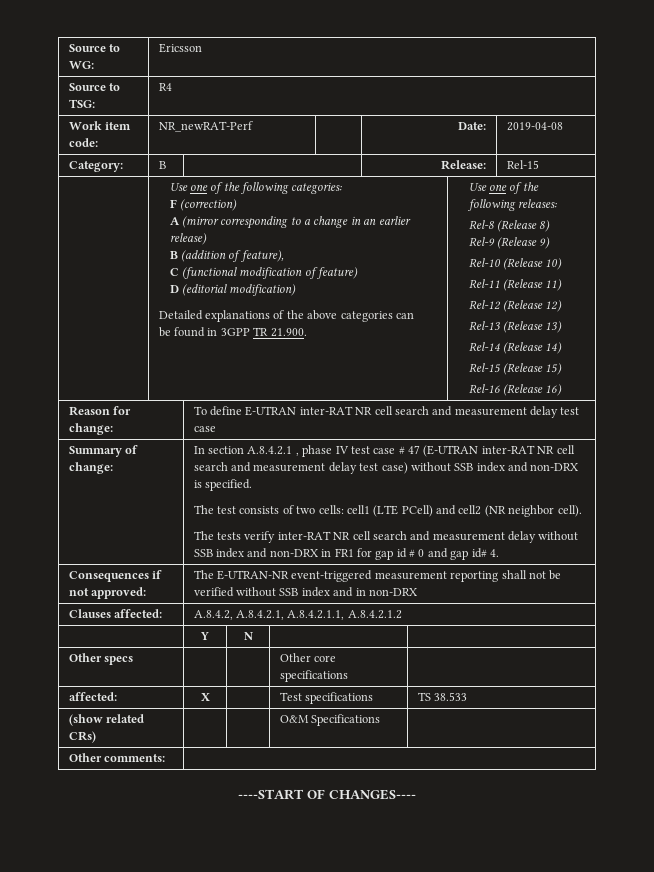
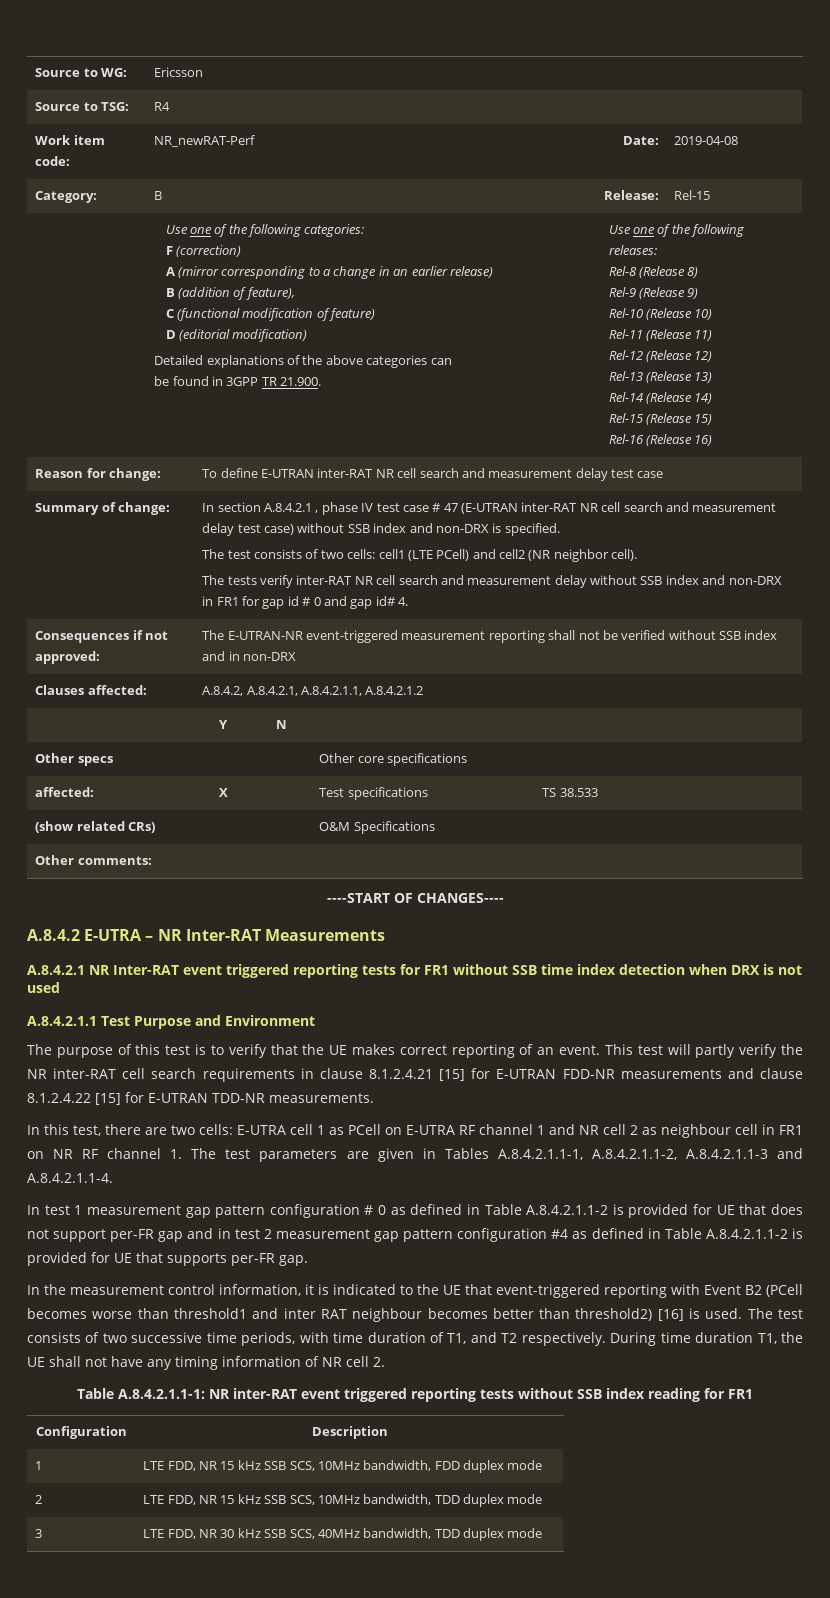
+ A.8.4.2 E-UTRA – NR Inter-RAT Measurements
+ A.8.4.2.1 NR Inter-RAT event triggered reporting tests for FR1 without SSB time index detection when DRX is not used
+ A.8.4.2.1.1 Test Purpose and Environment
+ The purpose of this test is to verify that the UE makes correct reporting of an event. This test will partly verify the NR inter-RAT cell search requirements in clause 8.1.2.4.21 [15] for E-UTRAN FDD-NR measurements and clause 8.1.2.4.22 [15] for E-UTRAN TDD-NR measurements.
+ In this test, there are two cells: E-UTRA cell 1 as PCell on E-UTRA RF channel 1 and NR cell 2 as neighbour cell in FR1 on NR RF channel 1. The test parameters are given in Tables A.8.4.2.1.1-1, A.8.4.2.1.1-2, A.8.4.2.1.1-3 and A.8.4.2.1.1-4.
+ In test 1 measurement gap pattern configuration # 0 as defined in Table A.8.4.2.1.1-2 is provided for UE that does not support per-FR gap and in test 2 measurement gap pattern configuration #4 as defined in Table A.8.4.2.1.1-2 is provided for UE that supports per-FR gap.
+ In the measurement control information, it is indicated to the UE that event-triggered reporting with Event B2 (PCell becomes worse than threshold1 and inter RAT neighbour becomes better than threshold2) [16] is used. The test consists of two successive time periods, with time duration of T1, and T2 respectively. During time duration T1, the UE shall not have any timing information of NR cell 2.
+ Table A.8.4.2.1.1-1: NR inter-RAT event triggered reporting tests without SSB index reading for FR1
+ Configuration | Description
+ 1 | LTE FDD, NR 15 kHz SSB SCS, 10MHz bandwidth, FDD duplex mode
+ 2 | LTE FDD, NR 15 kHz SSB SCS, 10MHz bandwidth, TDD duplex mode
+ 3 | LTE FDD, NR 30 kHz SSB SCS, 40MHz bandwidth, TDD duplex mode

